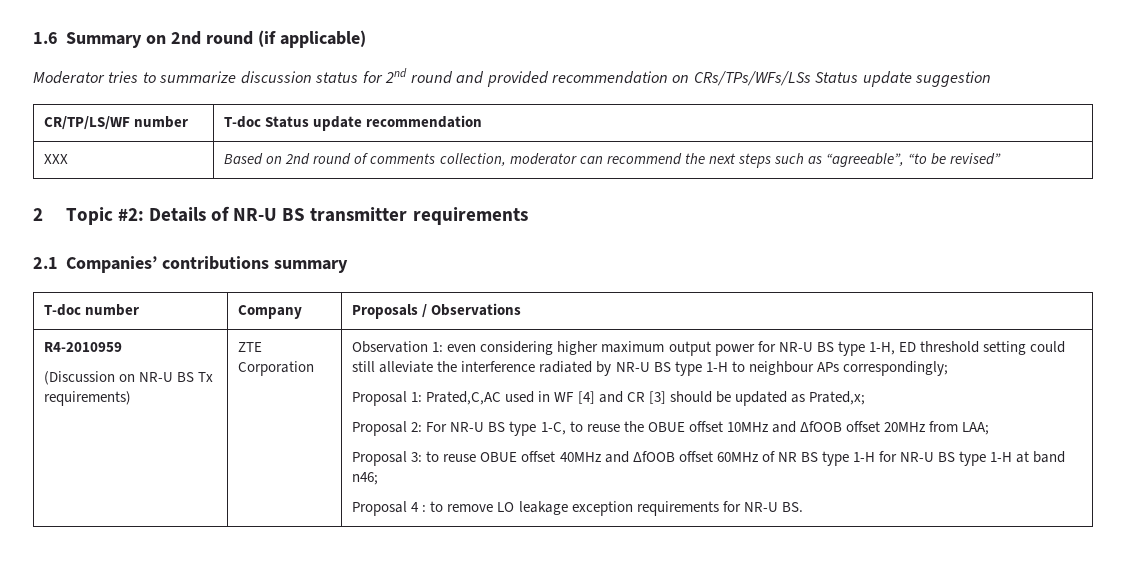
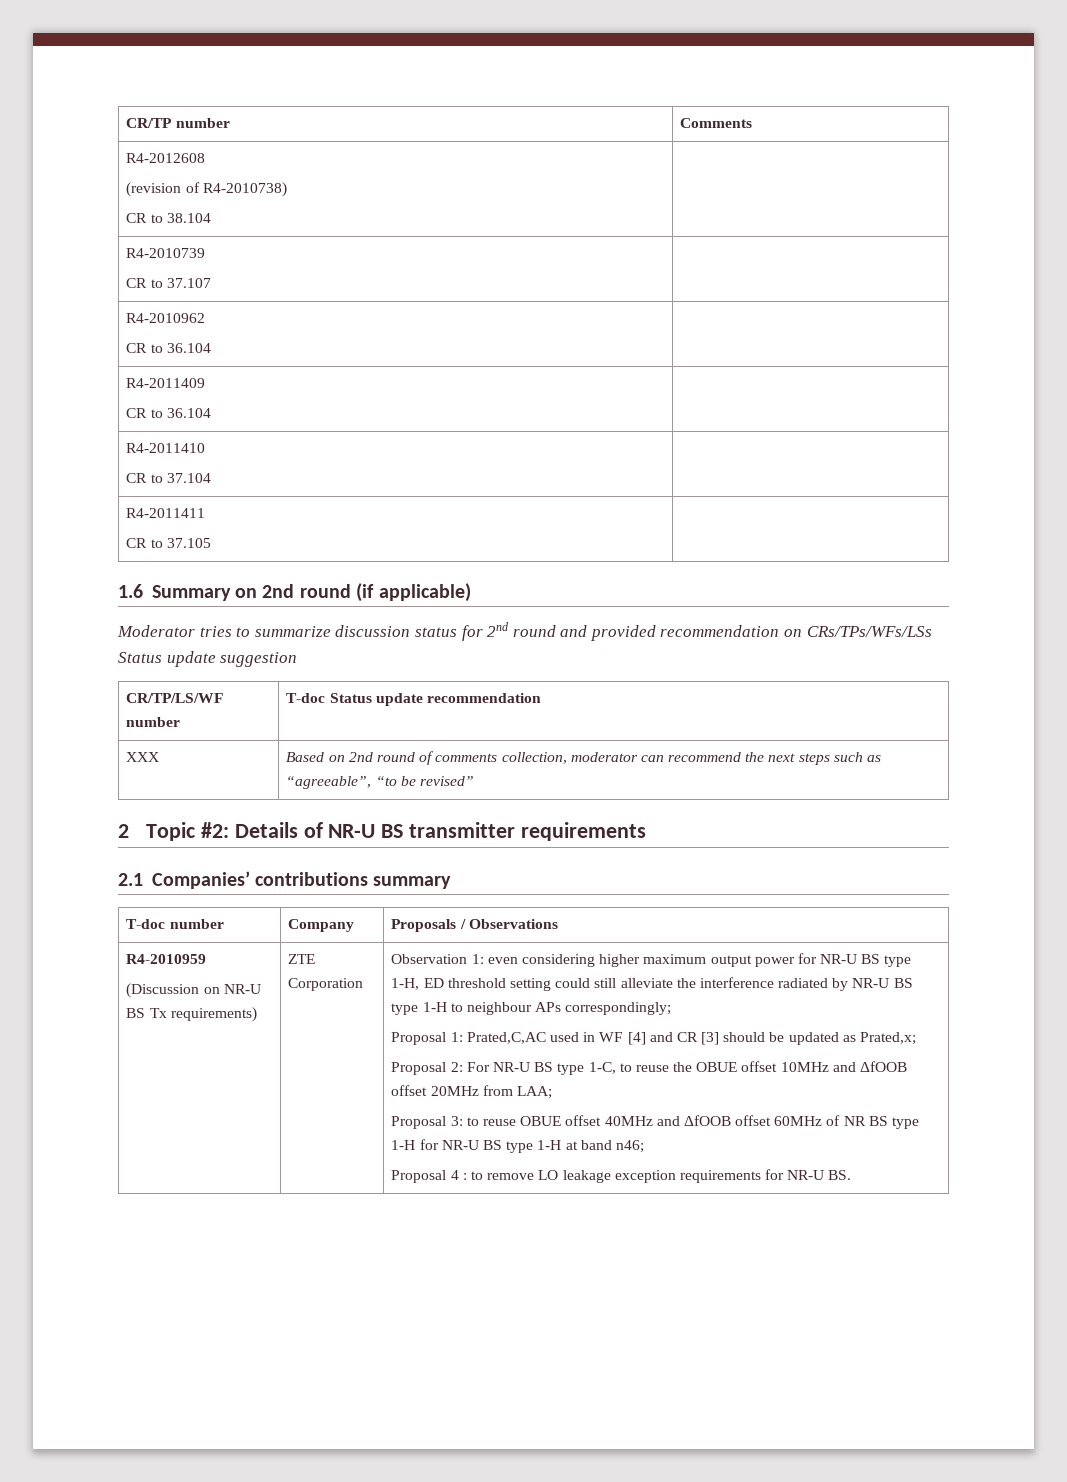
+ CR/TP number | Comments
+ R4-2012608
+ (revision of R4-2010738)
+ CR to 38.104 |
+ R4-2010739
+ CR to 37.107 |
+ R4-2010962
+ CR to 36.104 |
+ R4-2011409
+ CR to 36.104 |
+ R4-2011410
+ CR to 37.104 |
+ R4-2011411
+ CR to 37.105 |

